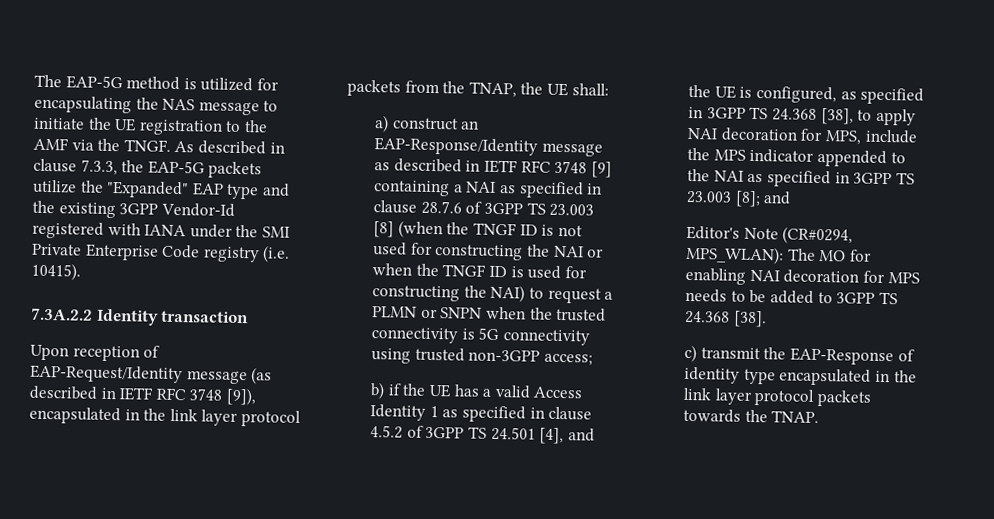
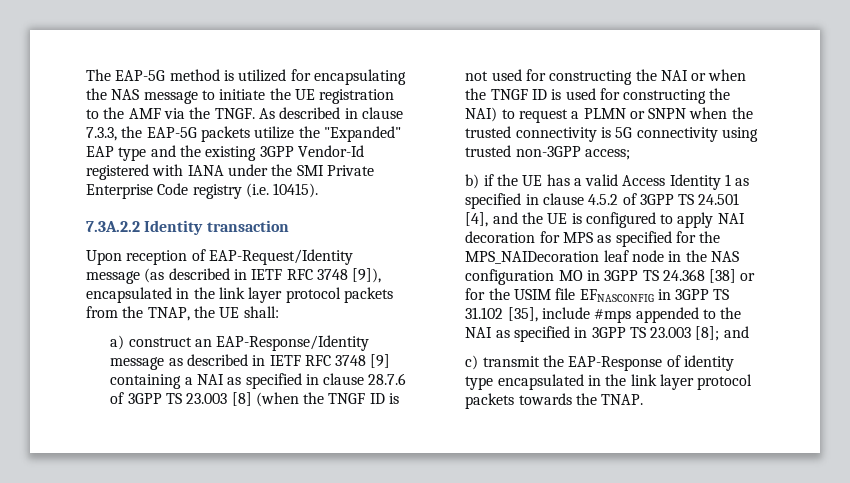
- b) if the UE has a valid Access Identity 1 as specified in clause 4.5.2 of 3GPP TS 24.501 [4], and the UE is configured, as specified in 3GPP TS 24.368 [38], to apply NAI decoration for MPS, include the MPS indicator appended to the NAI as specified in 3GPP TS 23.003 [8]; and
+ b) if the UE has a valid Access Identity 1 as specified in clause 4.5.2 of 3GPP TS 24.501 [4], and the UE is configured to apply NAI decoration for MPS as specified for the MPS_NAIDecoration leaf node in the NAS configuration MO in 3GPP TS 24.368 [38] or for the USIM file EFNASCONFIG in 3GPP TS 31.102 [35], include #mps appended to the NAI as specified in 3GPP TS 23.003 [8]; and
- Editor's Note (CR#0294, MPS_WLAN): The MO for enabling NAI decoration for MPS needs to be added to 3GPP TS 24.368 [38].

